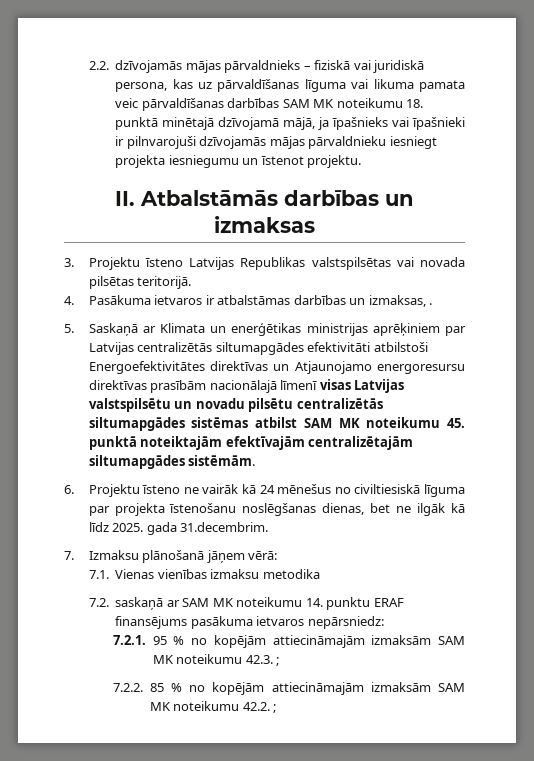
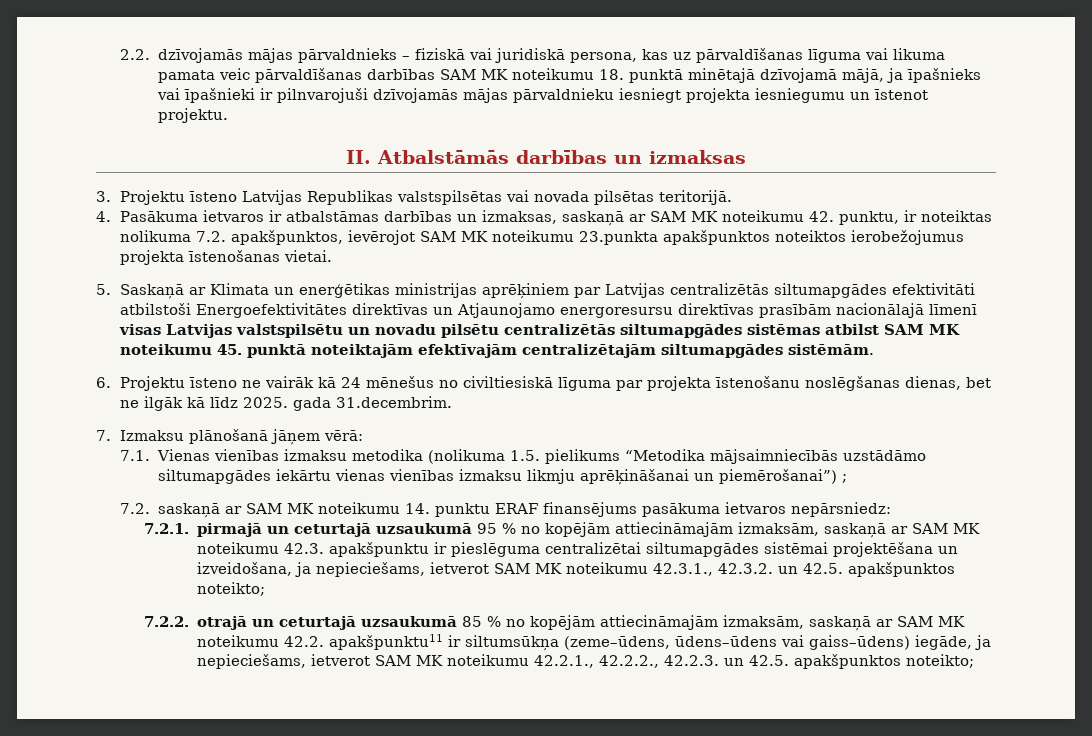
- 4. Pasākuma ietvaros ir atbalstāmas darbības un izmaksas, .
+ 4. Pasākuma ietvaros ir atbalstāmas darbības un izmaksas, saskaņā ar SAM MK noteikumu 42. punktu, ir noteiktas nolikuma 7.2. apakšpunktos, ievērojot SAM MK noteikumu 23.punkta apakšpunktos noteiktos ierobežojumus projekta īstenošanas vietai.
- 7.1. Vienas vienības izmaksu metodika
+ 7.1. Vienas vienības izmaksu metodika (nolikuma 1.5. pielikums “Metodika mājsaimniecībās uzstādāmo siltumapgādes iekārtu vienas vienības izmaksu likmju aprēķināšanai un piemērošanai”) ;
- 7.2.1. 95 % no kopējām attiecināmajām izmaksām SAM MK noteikumu 42.3. ;
- 7.2.2. 85 % no kopējām attiecināmajām izmaksām SAM MK noteikumu 42.2. ;
+ 7.2.1. pirmajā un ceturtajā uzsaukumā 95 % no kopējām attiecināmajām izmaksām, saskaņā ar SAM MK noteikumu 42.3. apakšpunktu ir pieslēguma centralizētai siltumapgādes sistēmai projektēšana un izveidošana, ja nepieciešams, ietverot SAM MK noteikumu 42.3.1., 42.3.2. un 42.5. apakšpunktos noteikto;
+ 7.2.2. otrajā un ceturtajā uzsaukumā 85 % no kopējām attiecināmajām izmaksām, saskaņā ar SAM MK noteikumu 42.2. apakšpunktu11 ir siltumsūkņa (zeme–ūdens, ūdens–ūdens vai gaiss–ūdens) iegāde, ja nepieciešams, ietverot SAM MK noteikumu 42.2.1., 42.2.2., 42.2.3. un 42.5. apakšpunktos noteikto;

